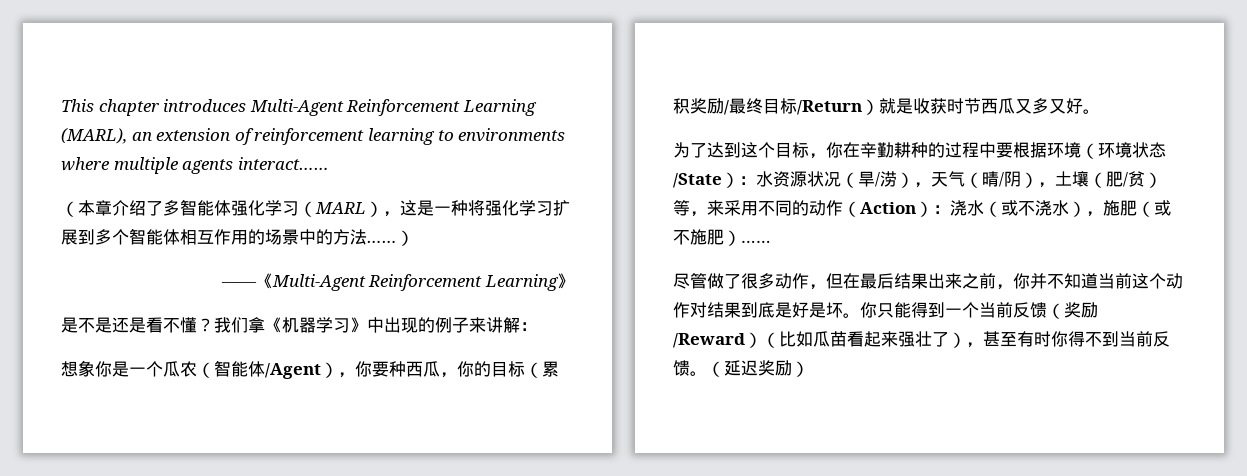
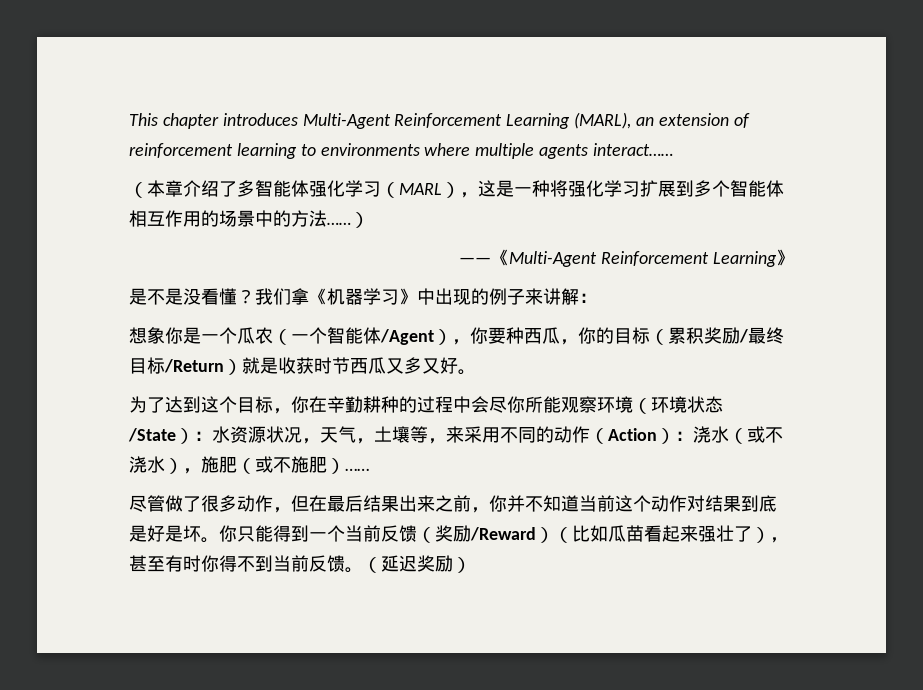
- 是不是还是看不懂？
+ 是不是没看懂？
- 想象你是一个瓜农（智能体/Agent），你要种西瓜，你的目标（累积奖励/最终目标/Return）就是收获时节西瓜又多又好。
+ 想象你是一个瓜农（一个智能体/Agent），你要种西瓜，你的目标（累积奖励/最终目标/Return）就是收获时节西瓜又多又好。
- 为了达到这个目标，你在辛勤耕种的过程中要根据环境（环境状态/State）：水资源状况（旱/涝），天气（晴/阴），土壤（肥/贫）等，来采用不同的动作（Action）：浇水（或不浇水），施肥（或不施肥）……
+ 为了达到这个目标，你在辛勤耕种的过程中会尽你所能观察环境（环境状态/State）：水资源状况，天气，土壤等，来采用不同的动作（Action）：浇水（或不浇水），施肥（或不施肥）……

